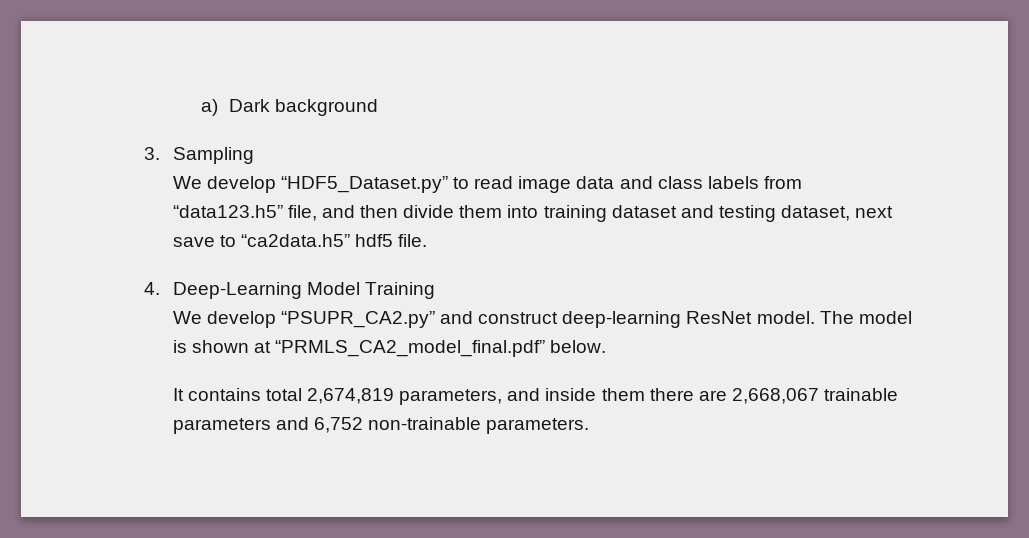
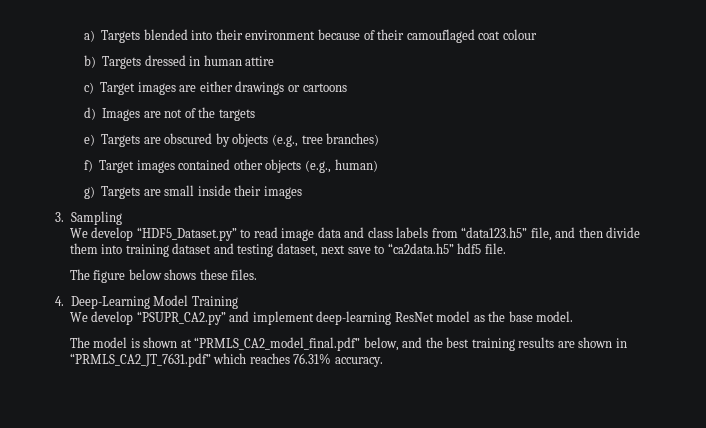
- a) Dark background
+ a) Targets blended into their environment because of their camouflaged coat colour
+ b) Targets dressed in human attire
+ c) Target images are either drawings or cartoons
+ d) Images are not of the targets
+ e) Targets are obscured by objects (e.g., tree branches)
+ f) Target images contained other objects (e.g., human)
+ g) Targets are small inside their images
+ The figure below shows these files.
- We develop “PSUPR_CA2.py” and construct deep-learning ResNet model. The model is shown at “PRMLS_CA2_model_final.pdf” below.
- It contains total 2,674,819 parameters, and inside them there are 2,668,067 trainable parameters and 6,752 non-trainable parameters.
+ We develop “PSUPR_CA2.py” and implement deep-learning ResNet model as the base model.
+ The model is shown at “PRMLS_CA2_model_final.pdf” below, and the best training results are shown in “PRMLS_CA2_JT_7631.pdf” which reaches 76.31% accuracy.

